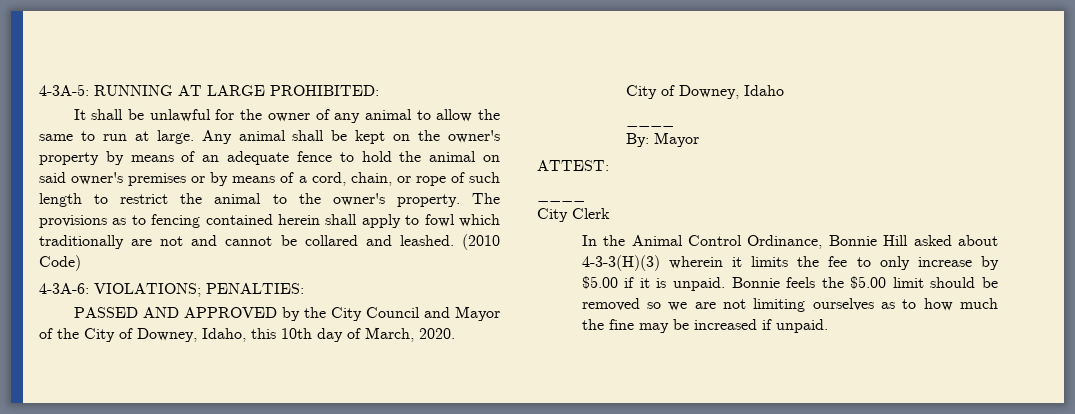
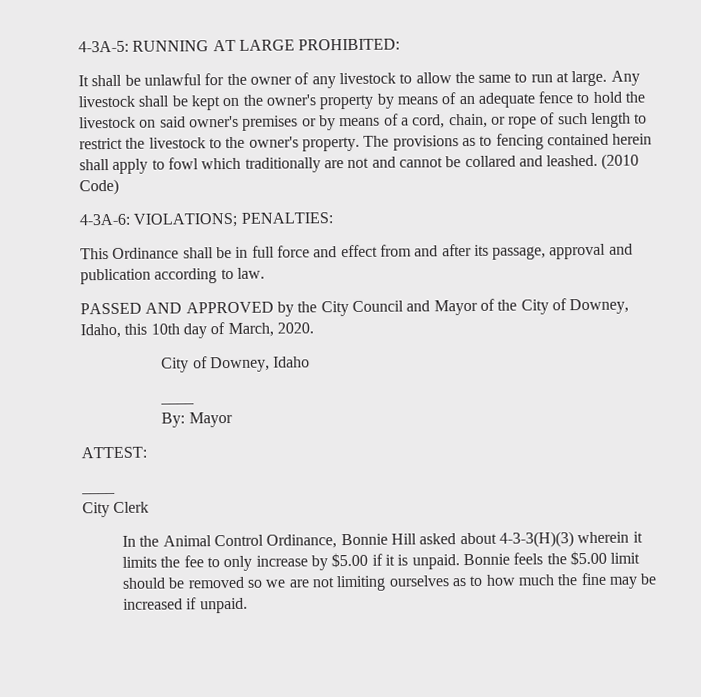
- It shall be unlawful for the owner of any animal to allow the same to run at large.
+ It shall be unlawful for the owner of any livestock to allow the same to run at large.
- Any animal shall be kept on the owner's property by means of an adequate fence to hold the animal on said owner's premises or by means of a cord, chain, or rope of such length to restrict the animal to the owner's property.
+ Any livestock shall be kept on the owner's property by means of an adequate fence to hold the livestock on said owner's premises or by means of a cord, chain, or rope of such length to restrict the livestock to the owner's property.
+ This Ordinance shall be in full force and effect from and after its passage, approval and publication according to law.

